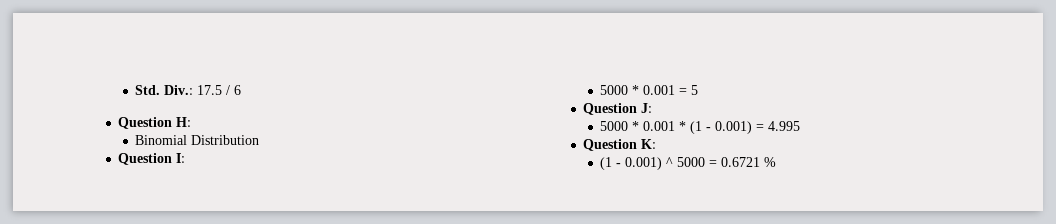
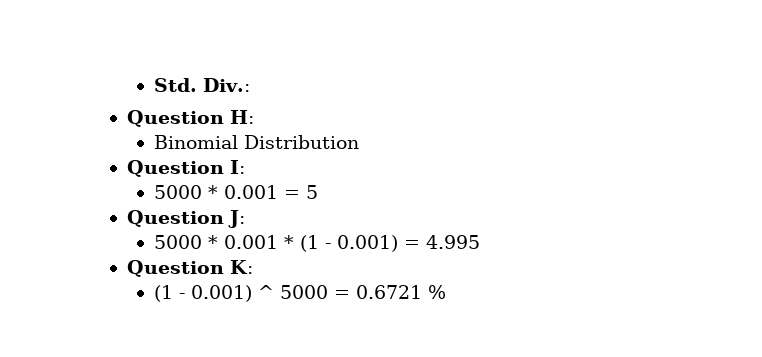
- Std. Div.: 17.5 / 6
+ Std. Div.:

